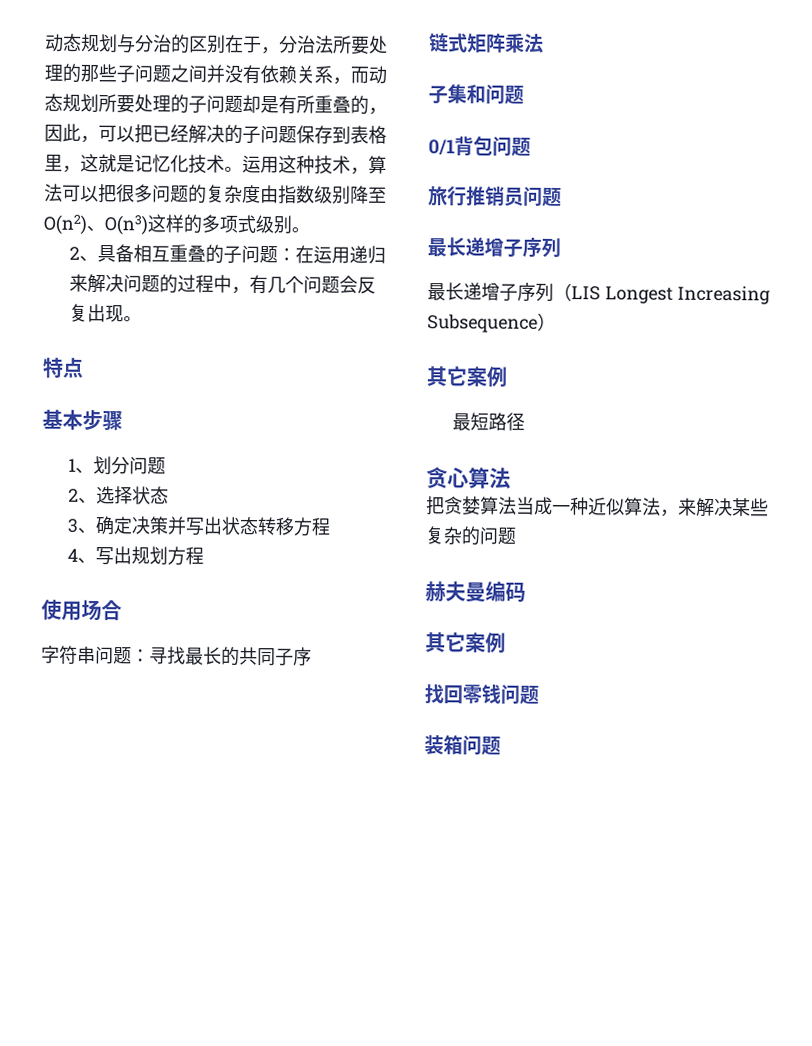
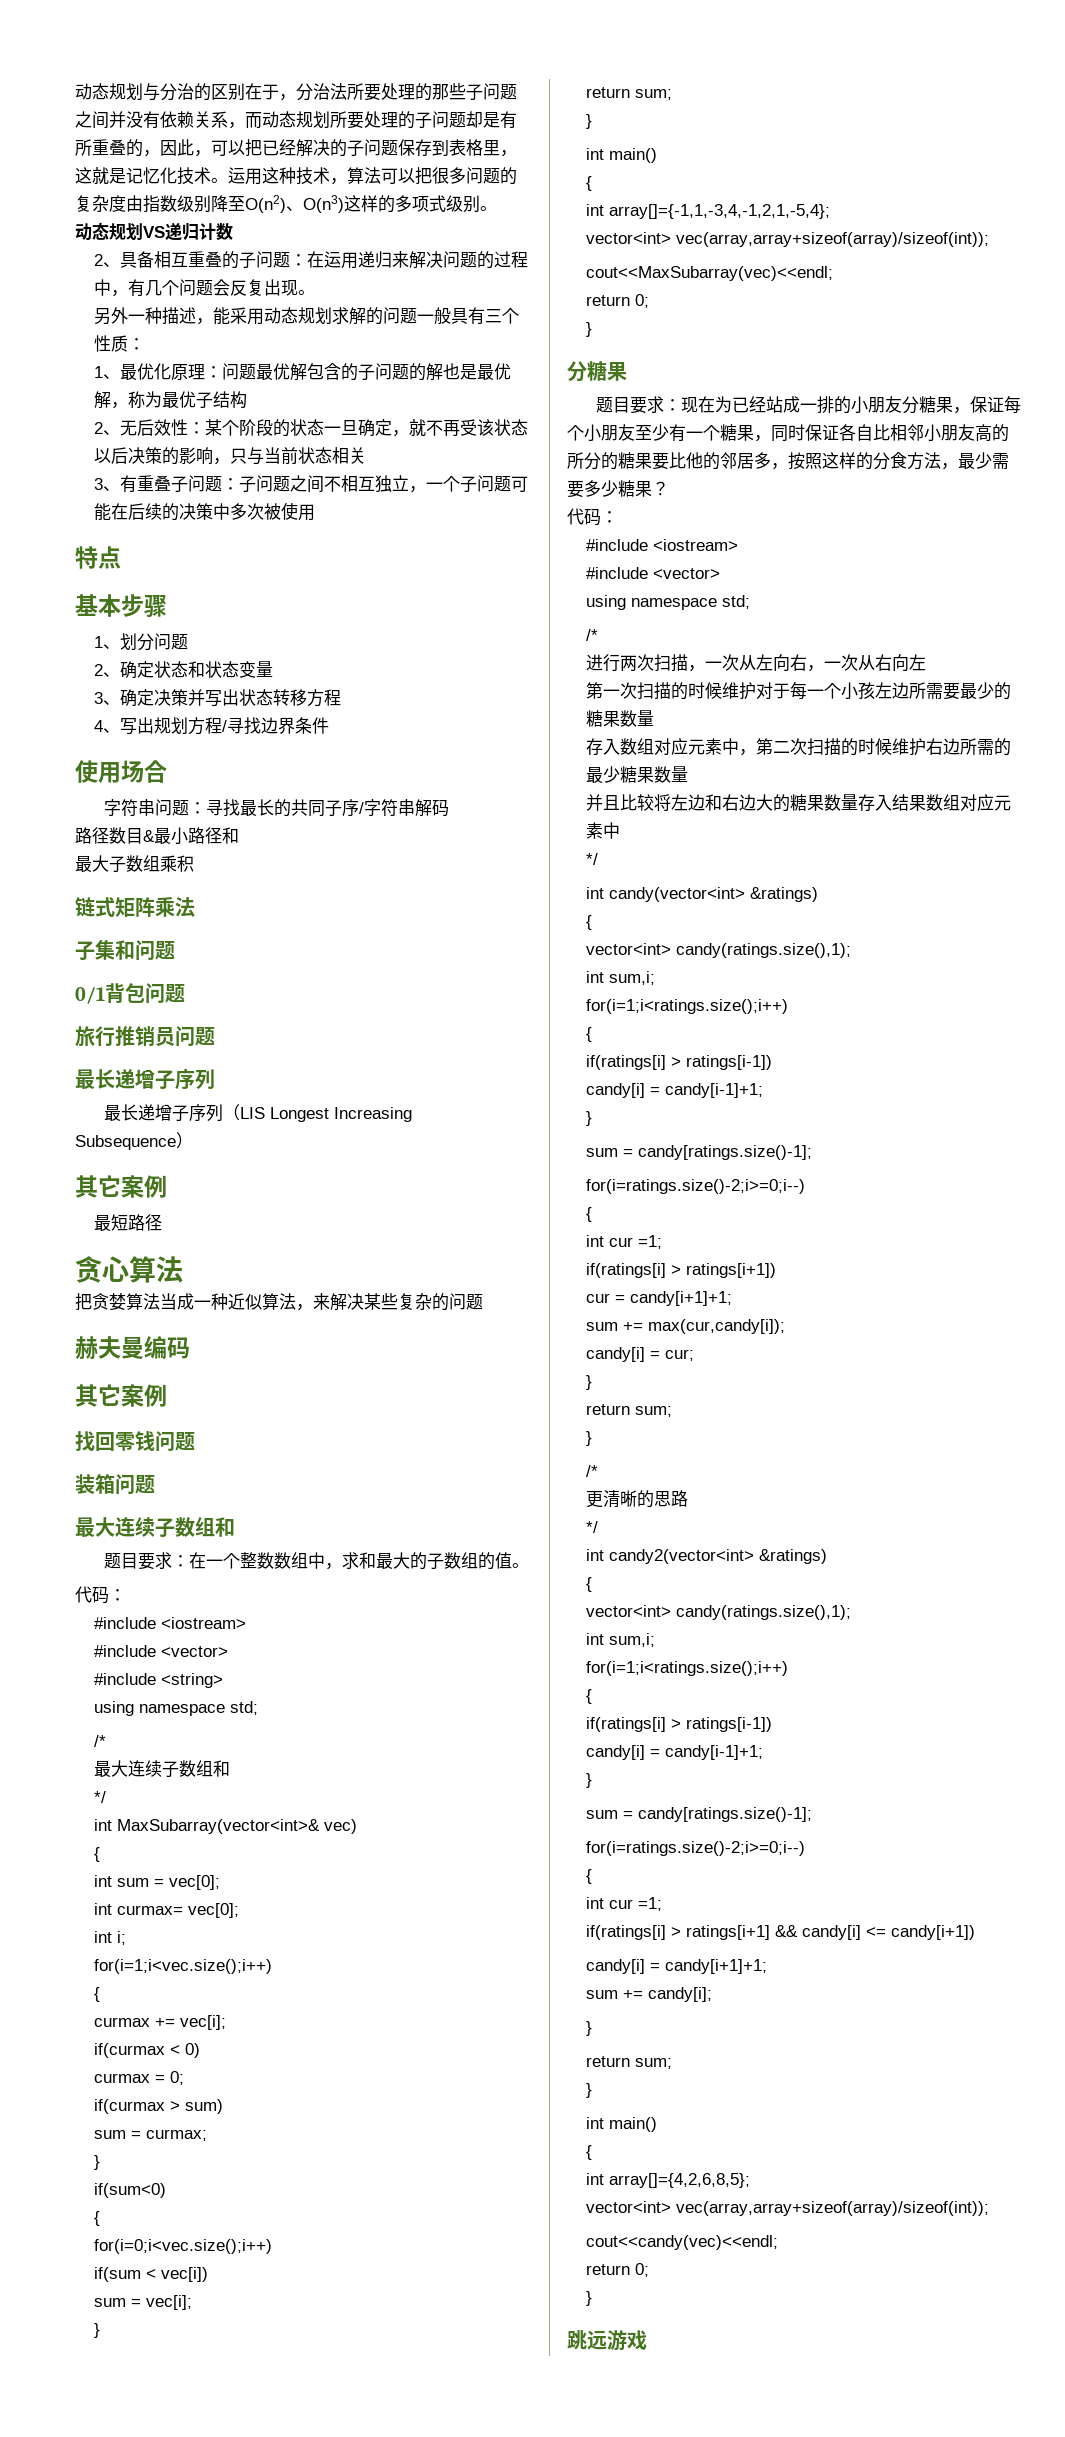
+ 动态规划VS递归计数
+ 另外一种描述，能采用动态规划求解的问题一般具有三个性质：
+ 1、最优化原理：问题最优解包含的子问题的解也是最优解，称为最优子结构
+ 2、无后效性：某个阶段的状态一旦确定，就不再受该状态以后决策的影响，只与当前状态相关
+ 3、有重叠子问题：子问题之间不相互独立，一个子问题可能在后续的决策中多次被使用
- 2、选择状态
+ 2、确定状态和状态变量
- 4、写出规划方程
+ 4、写出规划方程/寻找边界条件
- 字符串问题：寻找最长的共同子序
+ 字符串问题：寻找最长的共同子序/字符串解码
+ 路径数目&最小路径和
+ 最大子数组乘积
  装箱问题
+ 最大连续子数组和
+ 题目要求：在一个整数数组中，求和最大的子数组的值。
+ 代码：
+ #include <iostream>
+ #include <vector>
+ #include <string>
+ using namespace std;
+ /*
+ 最大连续子数组和
+ */
+ int MaxSubarray(vector<int>& vec)
+ {
+ int sum = vec[0];
+ int curmax= vec[0];
+ int i;
+ for(i=1;i<vec.size();i++)
+ {
+ curmax += vec[i];
+ if(curmax < 0)
+ curmax = 0;
+ if(curmax > sum)
+ sum = curmax;
+ }
+ if(sum<0)
+ {
+ for(i=0;i<vec.size();i++)
+ if(sum < vec[i])
+ sum = vec[i];
+ }
+ return sum;
+ }
+ int main()
+ {
+ int array[]={-1,1,-3,4,-1,2,1,-5,4};
+ vector<int> vec(array,array+sizeof(array)/sizeof(int));
+ cout<<MaxSubarray(vec)<<endl;
+ return 0;
+ }
+ 分糖果
+ 题目要求：现在为已经站成一排的小朋友分糖果，保证每个小朋友至少有一个糖果，同时保证各自比相邻小朋友高的所分的糖果要比他的邻居多，按照这样的分食方法，最少需要多少糖果？
+ 代码：
+ #include <iostream>
+ #include <vector>
+ using namespace std;
+ /*
+ 进行两次扫描，一次从左向右，一次从右向左
+ 第一次扫描的时候维护对于每一个小孩左边所需要最少的糖果数量
+ 存入数组对应元素中，第二次扫描的时候维护右边所需的最少糖果数量
+ 并且比较将左边和右边大的糖果数量存入结果数组对应元素中
+ */
+ int candy(vector<int> &ratings)
+ {
+ vector<int> candy(ratings.size(),1);
+ int sum,i;
+ for(i=1;i<ratings.size();i++)
+ {
+ if(ratings[i] > ratings[i-1])
+ candy[i] = candy[i-1]+1;
+ }
+ sum = candy[ratings.size()-1];
+ for(i=ratings.size()-2;i>=0;i--)
+ {
+ int cur =1;
+ if(ratings[i] > ratings[i+1])
+ cur = candy[i+1]+1;
+ sum += max(cur,candy[i]);
+ candy[i] = cur;
+ }
+ return sum;
+ }
+ /*
+ 更清晰的思路
+ */
+ int candy2(vector<int> &ratings)
+ {
+ vector<int> candy(ratings.size(),1);
+ int sum,i;
+ for(i=1;i<ratings.size();i++)
+ {
+ if(ratings[i] > ratings[i-1])
+ candy[i] = candy[i-1]+1;
+ }
+ sum = candy[ratings.size()-1];
+ for(i=ratings.size()-2;i>=0;i--)
+ {
+ int cur =1;
+ if(ratings[i] > ratings[i+1] && candy[i] <= candy[i+1])
+ candy[i] = candy[i+1]+1;
+ sum += candy[i];
+ }
+ return sum;
+ }
+ int main()
+ {
+ int array[]={4,2,6,8,5};
+ vector<int> vec(array,array+sizeof(array)/sizeof(int));
+ cout<<candy(vec)<<endl;
+ return 0;
+ }
+ 跳远游戏

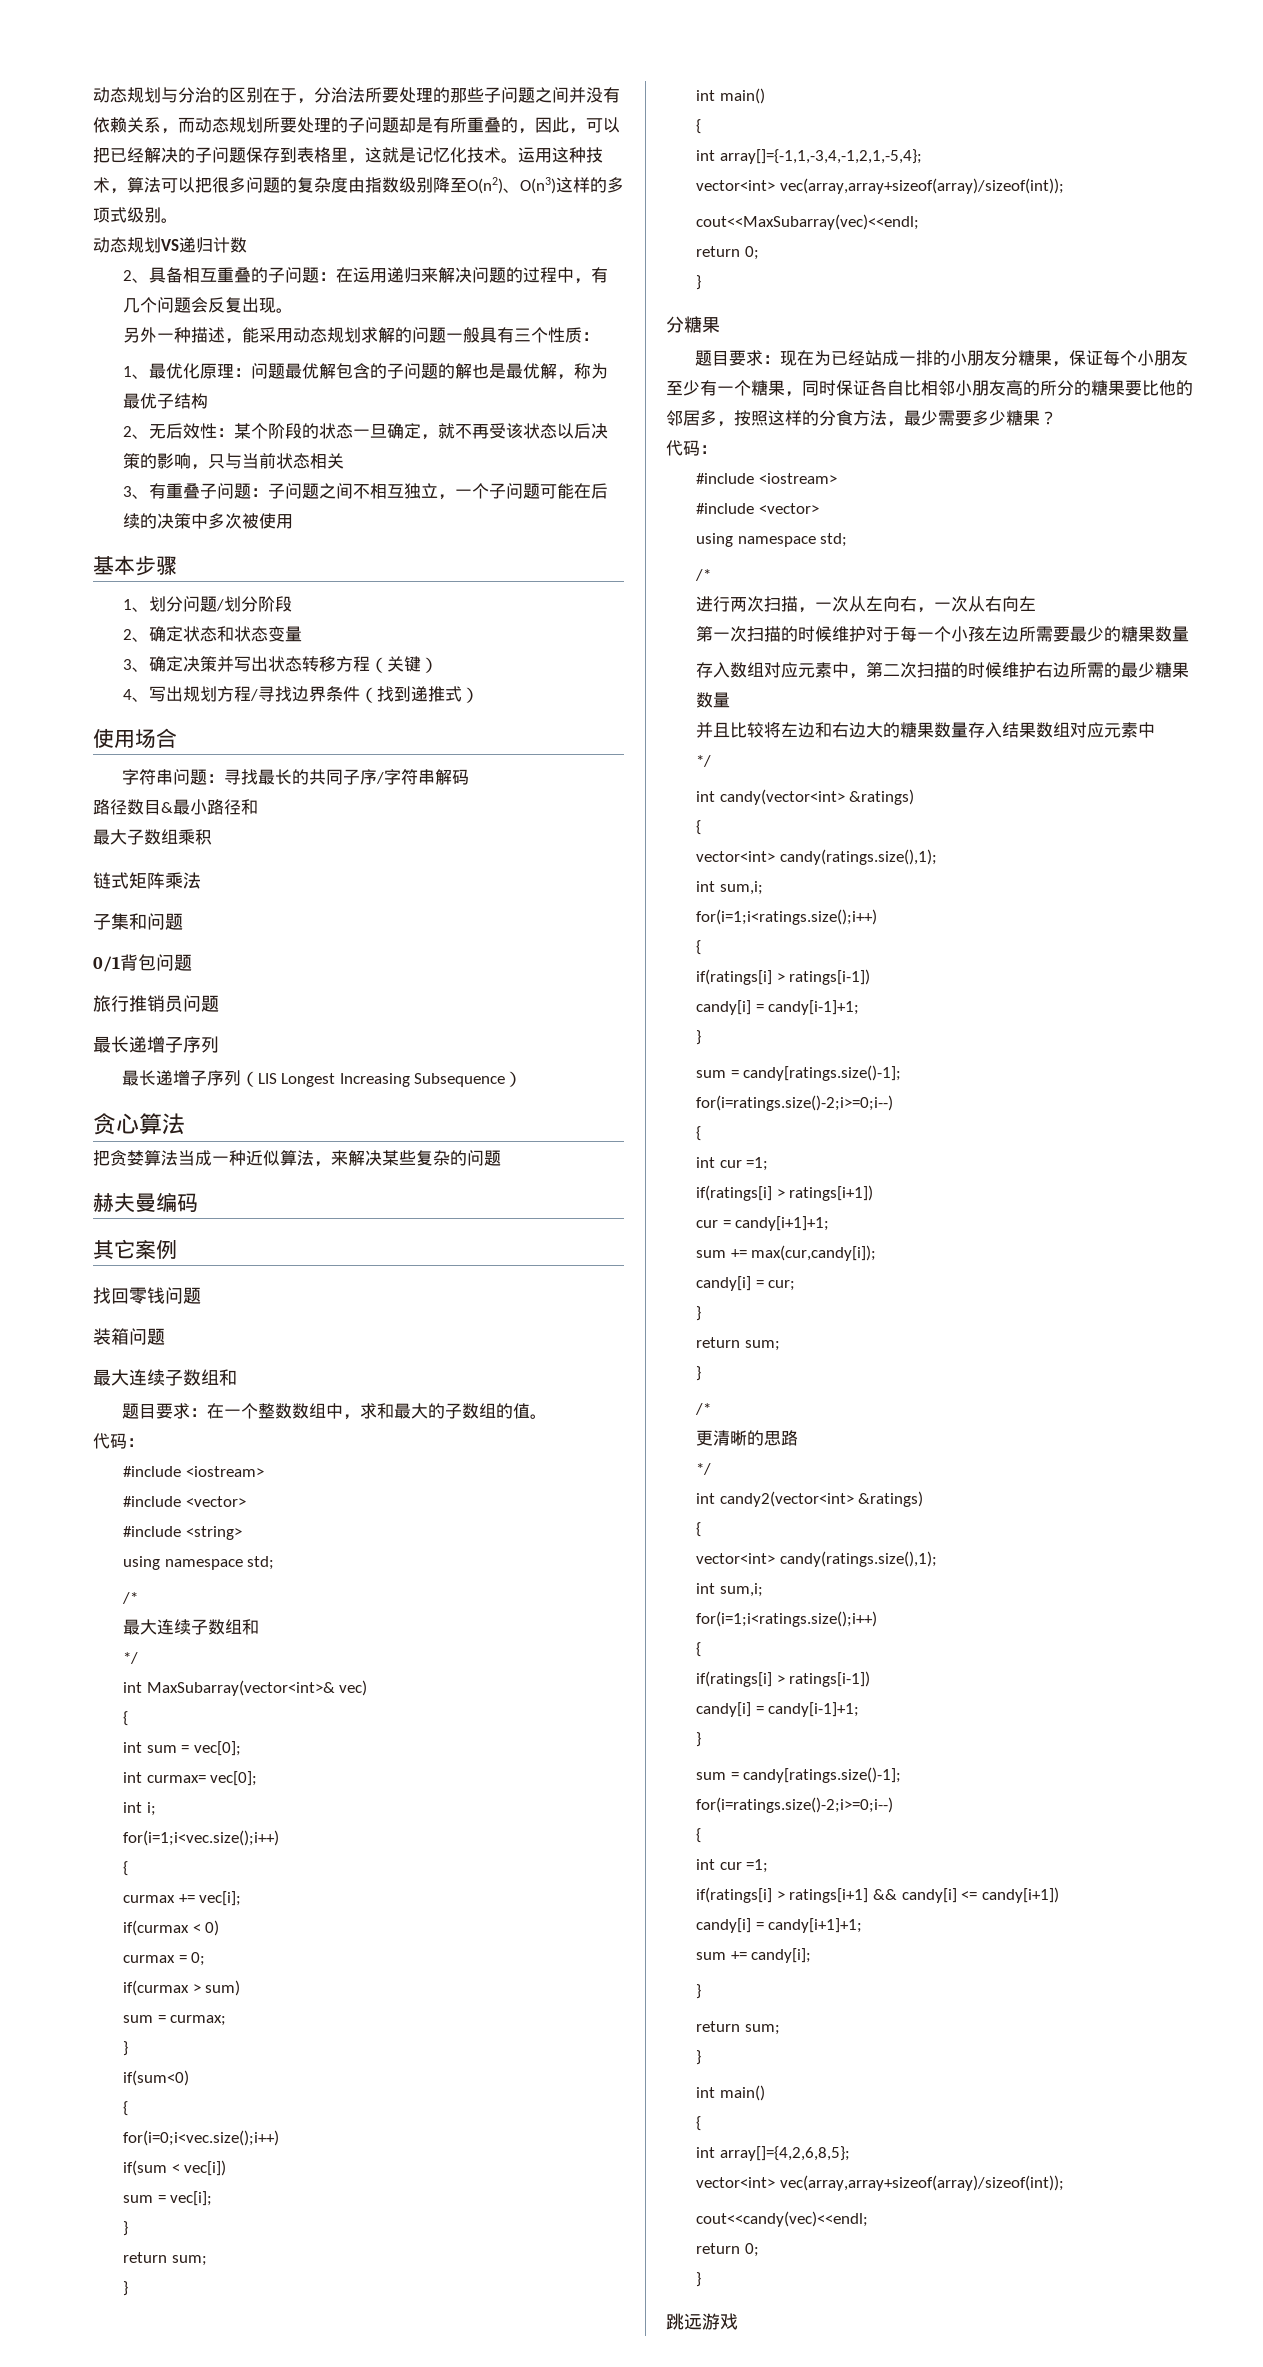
- 特点
- 1、划分问题
+ 1、划分问题/划分阶段
- 3、确定决策并写出状态转移方程
+ 3、确定决策并写出状态转移方程（关键）
- 4、写出规划方程/寻找边界条件
+ 4、写出规划方程/寻找边界条件（找到递推式）
  最长递增子序列（LIS Longest Increasing Subsequence）
- 其它案例
- 最短路径

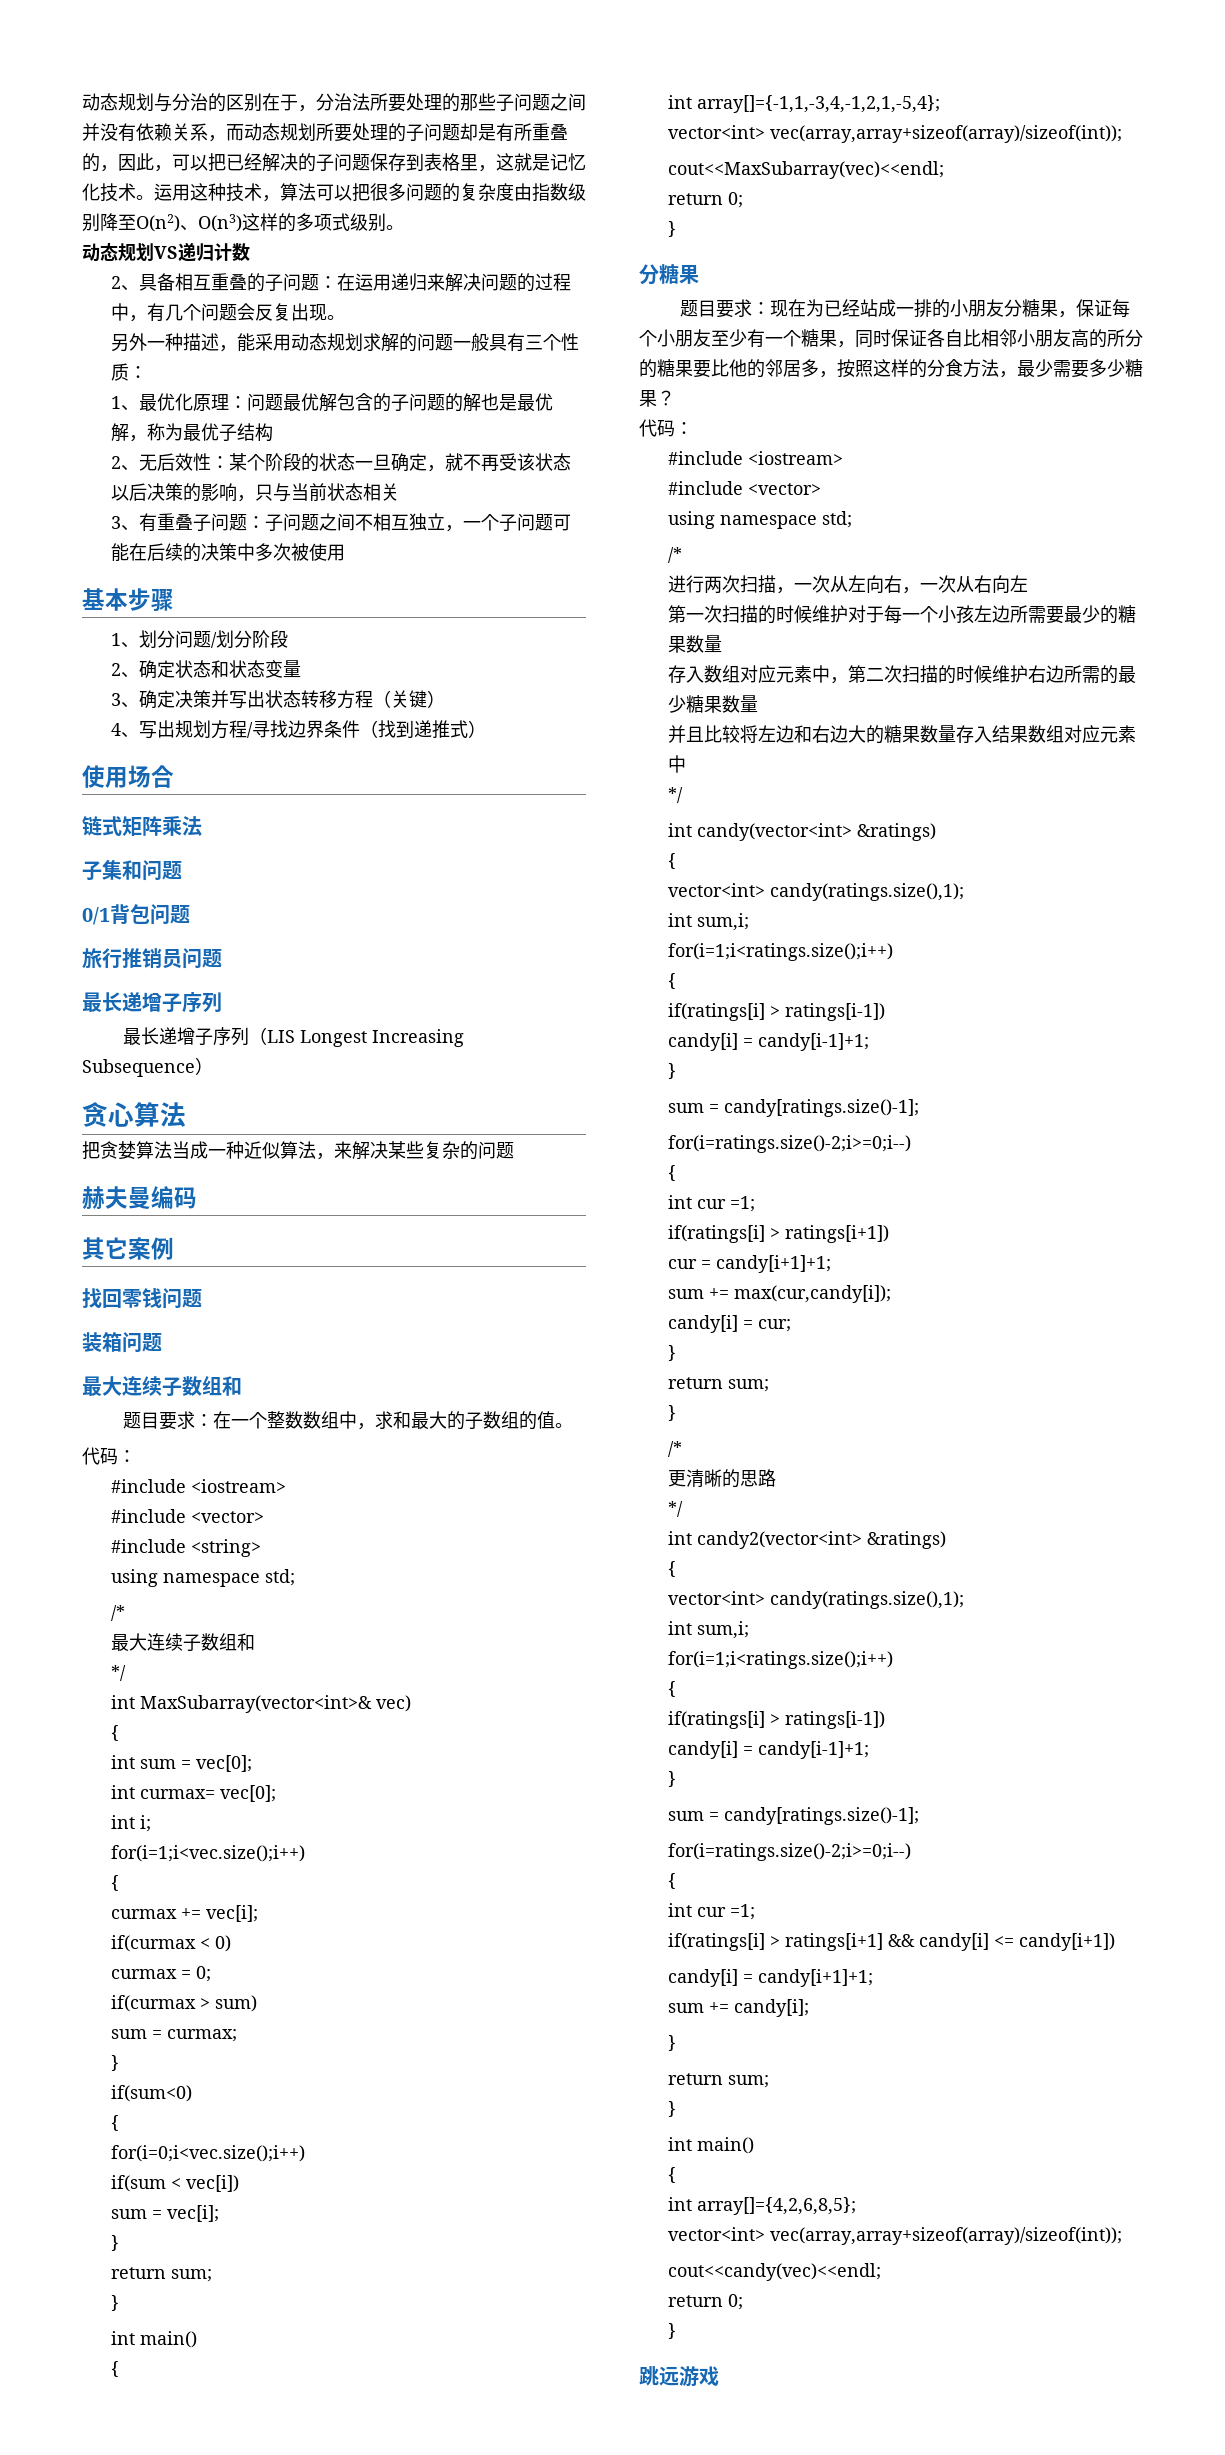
- 字符串问题：寻找最长的共同子序/字符串解码
- 路径数目&最小路径和
- 最大子数组乘积

